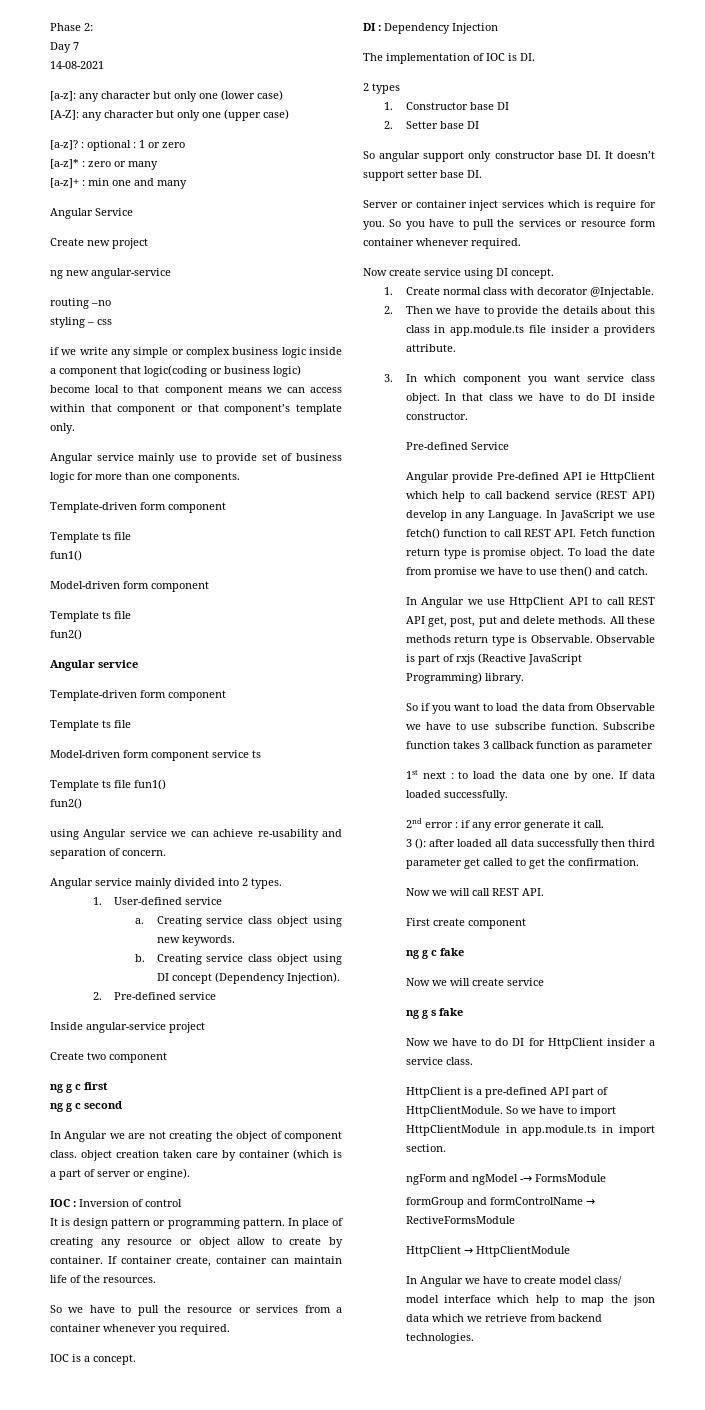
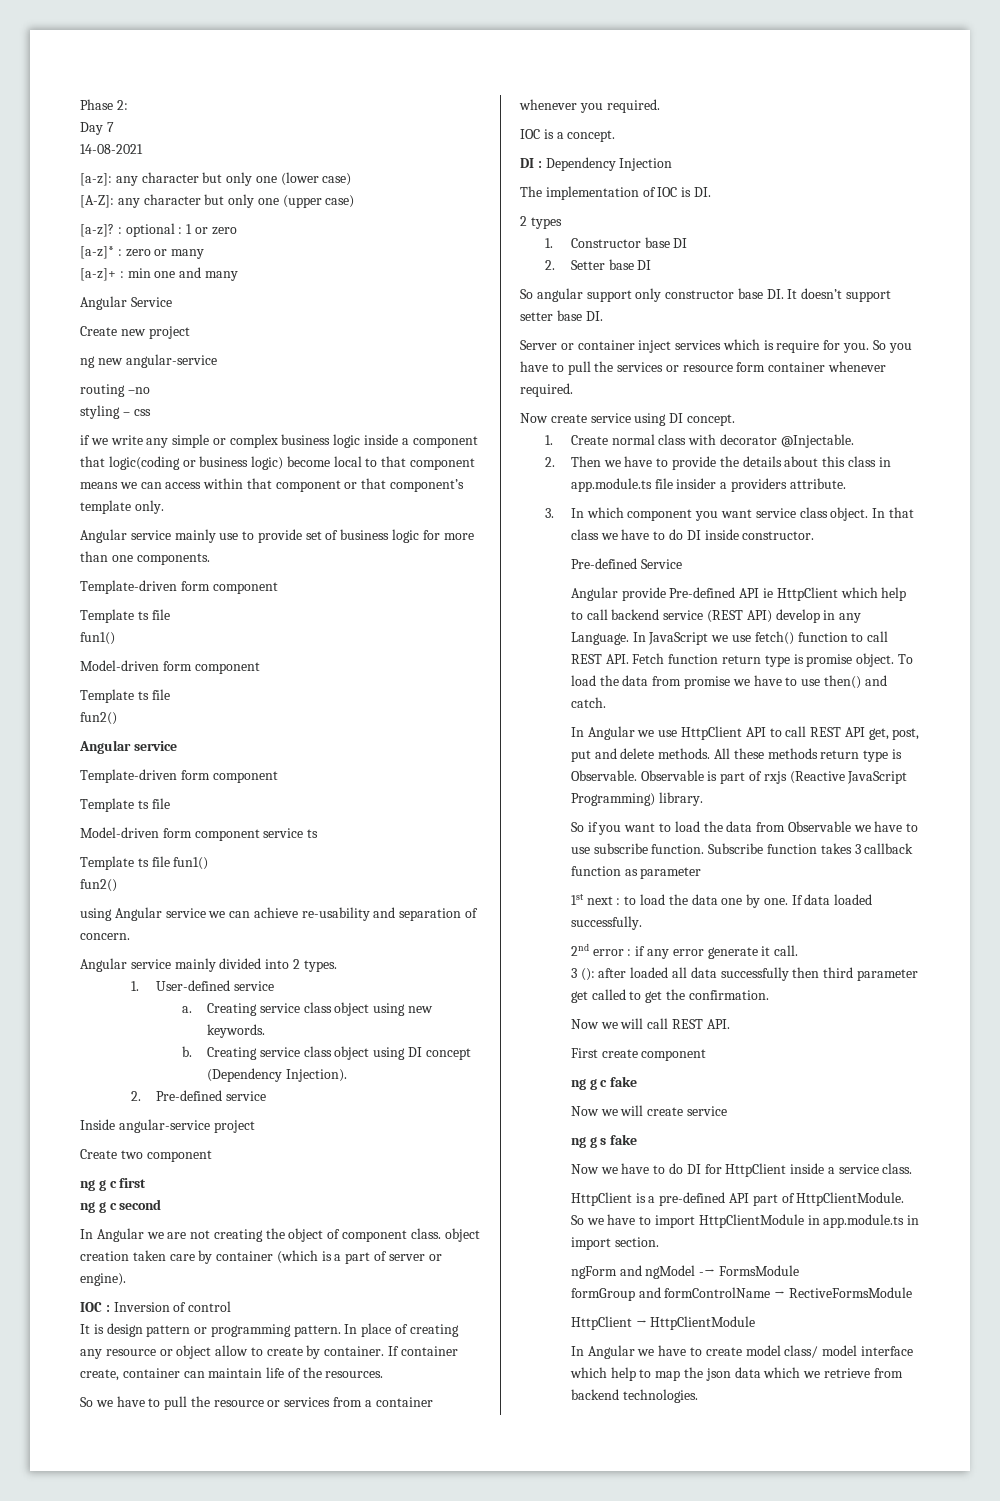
- To load the date from promise we have to use then() and catch.
+ To load the data from promise we have to use then() and catch.
- Now we have to do DI for HttpClient insider a service class.
+ Now we have to do DI for HttpClient inside a service class.

